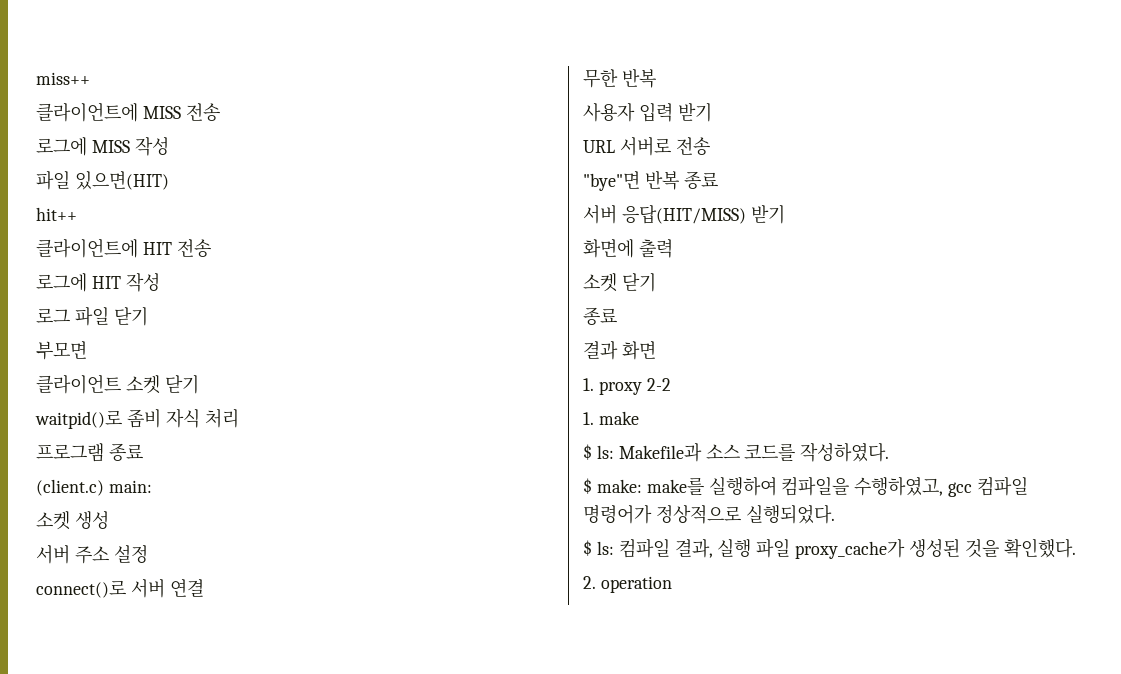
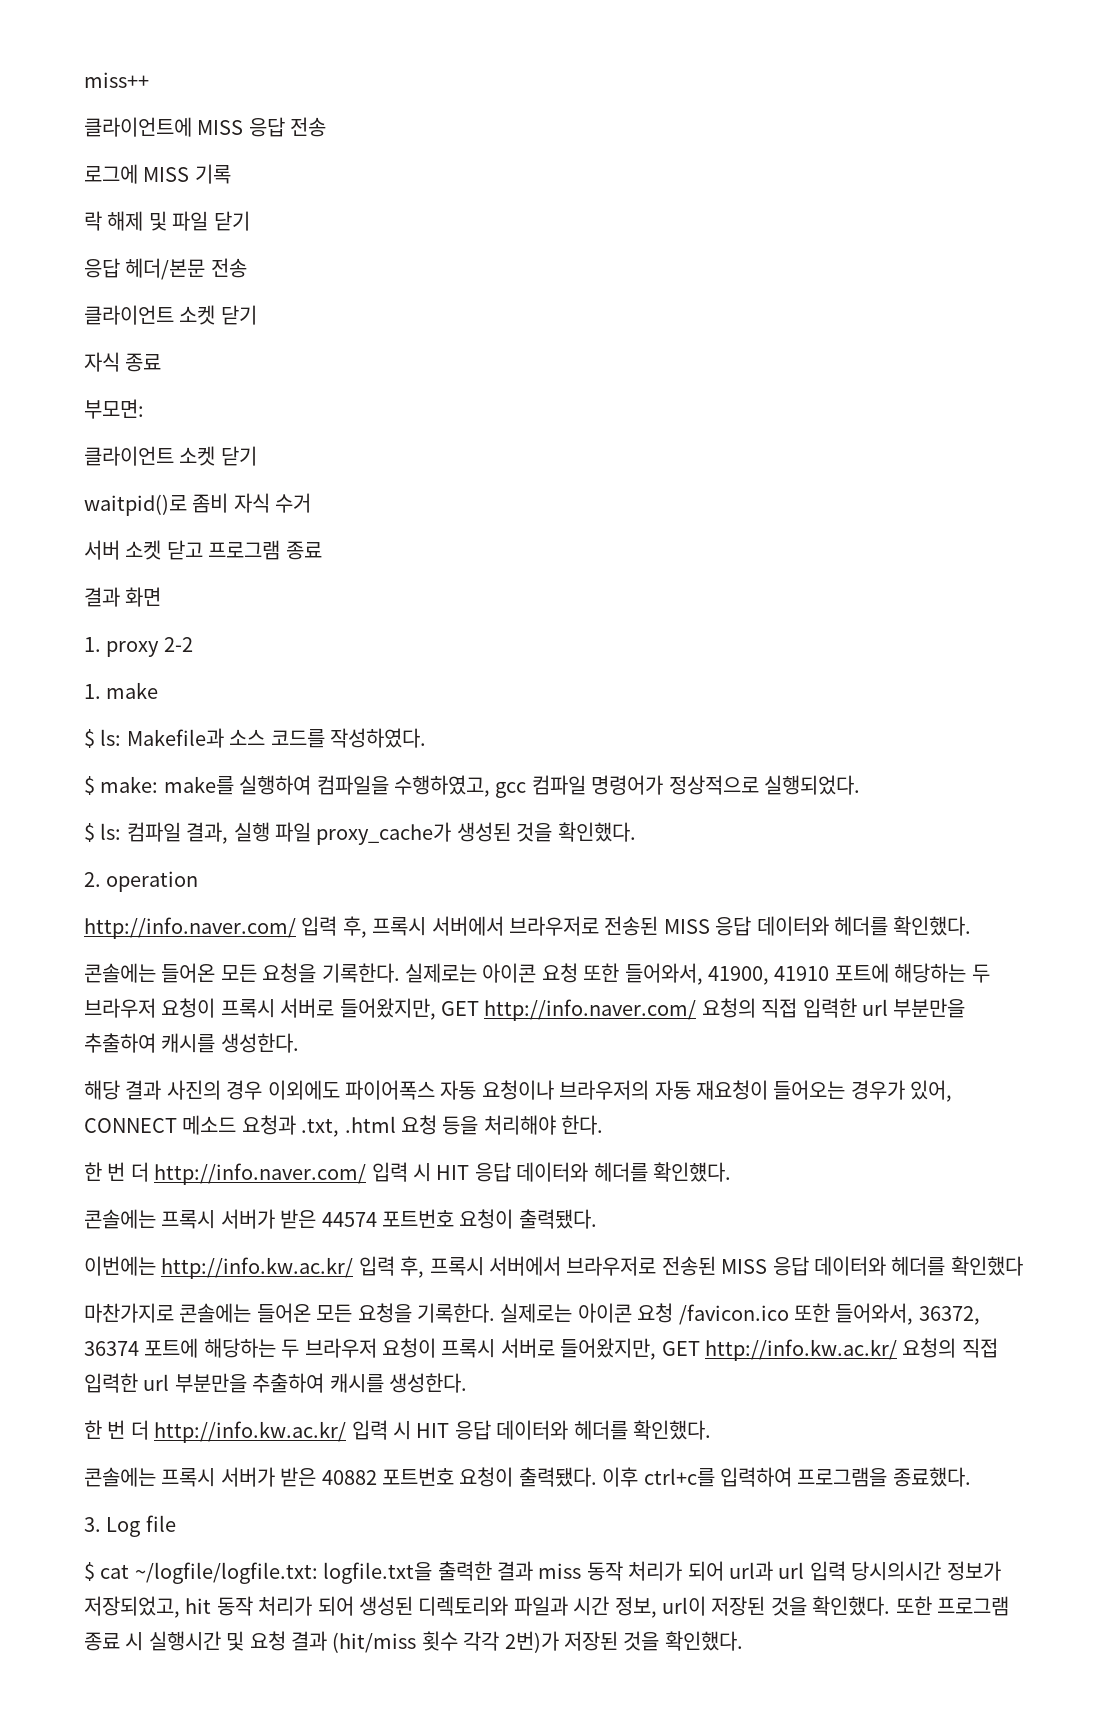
- 클라이언트에 MISS 전송
+ 클라이언트에 MISS 응답 전송
- 로그에 MISS 작성
- 파일 있으면(HIT)
- hit++
- 클라이언트에 HIT 전송
- 로그에 HIT 작성
- 로그 파일 닫기
- 부모면
+ 로그에 MISS 기록
+ 락 해제 및 파일 닫기
+ 응답 헤더/본문 전송
+ 클라이언트 소켓 닫기
+ 자식 종료
+ 부모면:
- waitpid()로 좀비 자식 처리
- 프로그램 종료
- (client.c) main:
- 소켓 생성
- 서버 주소 설정
- connect()로 서버 연결
- 무한 반복
- 사용자 입력 받기
- URL 서버로 전송
- "bye"면 반복 종료
- 서버 응답(HIT/MISS) 받기
- 화면에 출력
- 소켓 닫기
- 종료
+ waitpid()로 좀비 자식 수거
+ 서버 소켓 닫고 프로그램 종료
+ http://info.naver.com/ 입력 후, 프록시 서버에서 브라우저로 전송된 MISS 응답 데이터와 헤더를 확인했다.
+ 콘솔에는 들어온 모든 요청을 기록한다. 실제로는 아이콘 요청 또한 들어와서, 41900, 41910 포트에 해당하는 두 브라우저 요청이 프록시 서버로 들어왔지만, GET http://info.naver.com/ 요청의 직접 입력한 url 부분만을 추출하여 캐시를 생성한다.
+ 해당 결과 사진의 경우 이외에도 파이어폭스 자동 요청이나 브라우저의 자동 재요청이 들어오는 경우가 있어, CONNECT 메소드 요청과 .txt, .html 요청 등을 처리해야 한다.
+ 한 번 더 http://info.naver.com/ 입력 시 HIT 응답 데이터와 헤더를 확인헀다.
+ 콘솔에는 프록시 서버가 받은 44574 포트번호 요청이 출력됐다.
+ 이번에는 http://info.kw.ac.kr/ 입력 후, 프록시 서버에서 브라우저로 전송된 MISS 응답 데이터와 헤더를 확인했다
+ 마찬가지로 콘솔에는 들어온 모든 요청을 기록한다. 실제로는 아이콘 요청 /favicon.ico 또한 들어와서, 36372, 36374 포트에 해당하는 두 브라우저 요청이 프록시 서버로 들어왔지만, GET http://info.kw.ac.kr/ 요청의 직접 입력한 url 부분만을 추출하여 캐시를 생성한다.
+ 한 번 더 http://info.kw.ac.kr/ 입력 시 HIT 응답 데이터와 헤더를 확인했다.
+ 콘솔에는 프록시 서버가 받은 40882 포트번호 요청이 출력됐다. 이후 ctrl+c를 입력하여 프로그램을 종료했다.
+ 3. Log file
+ $ cat ~/logfile/logfile.txt: logfile.txt을 출력한 결과 miss 동작 처리가 되어 url과 url 입력 당시의시간 정보가 저장되었고, hit 동작 처리가 되어 생성된 디렉토리와 파일과 시간 정보, url이 저장된 것을 확인했다. 또한 프로그램 종료 시 실행시간 및 요청 결과 (hit/miss 횟수 각각 2번)가 저장된 것을 확인했다.

